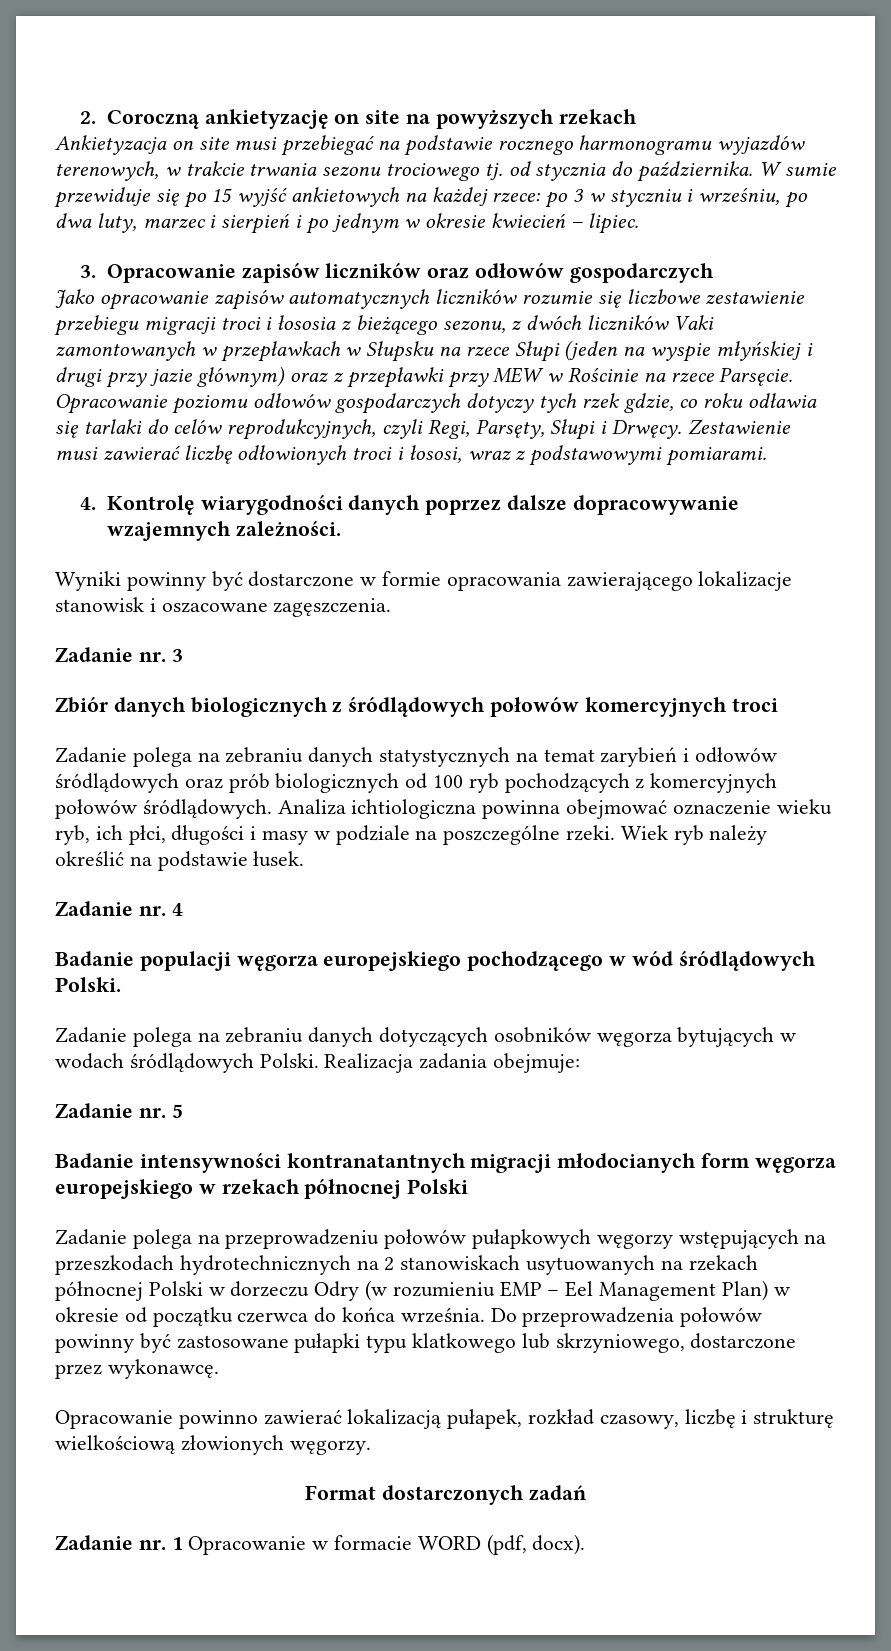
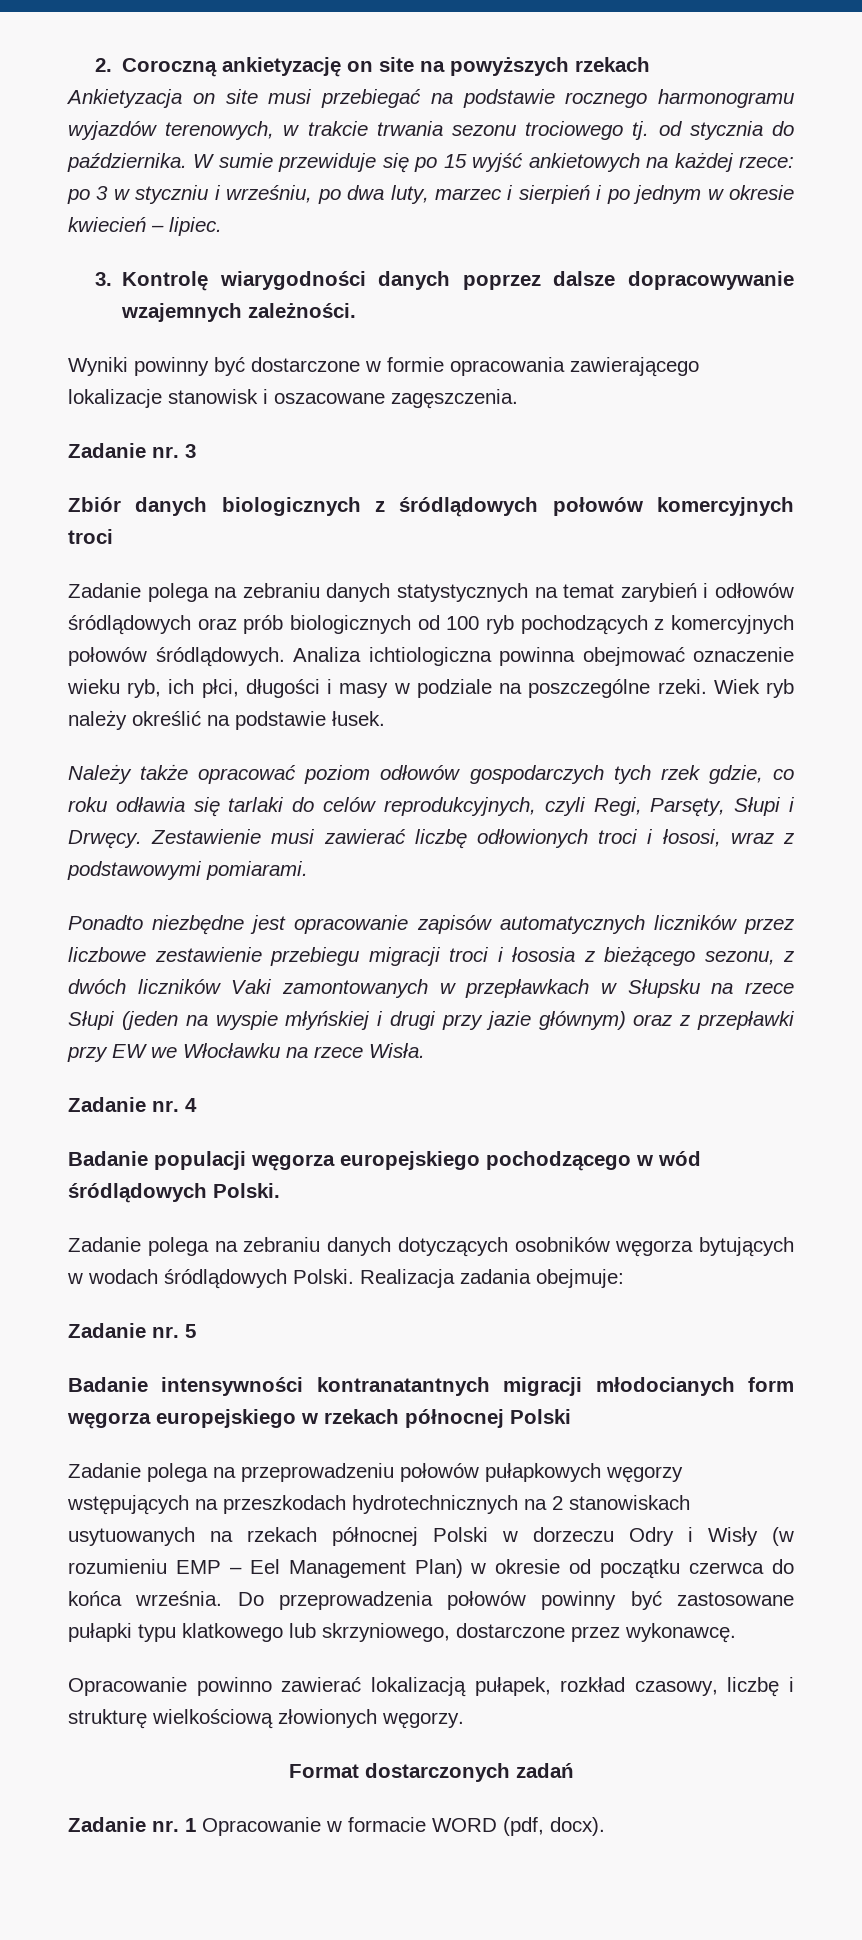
- 3. Opracowanie zapisów liczników oraz odłowów gospodarczych
- Jako opracowanie zapisów automatycznych liczników rozumie się liczbowe zestawienie przebiegu migracji troci i łososia z bieżącego sezonu, z dwóch liczników Vaki zamontowanych w przepławkach w Słupsku na rzece Słupi (jeden na wyspie młyńskiej i drugi przy jazie głównym) oraz z przepławki przy MEW w Rościnie na rzece Parsęcie. Opracowanie poziomu odłowów gospodarczych dotyczy tych rzek gdzie, co roku odławia się tarlaki do celów reprodukcyjnych, czyli Regi, Parsęty, Słupi i Drwęcy. Zestawienie musi zawierać liczbę odłowionych troci i łososi, wraz z podstawowymi pomiarami.
- 4. Kontrolę wiarygodności danych poprzez dalsze dopracowywanie wzajemnych zależności.
+ 3. Kontrolę wiarygodności danych poprzez dalsze dopracowywanie wzajemnych zależności.
+ Należy także opracować poziom odłowów gospodarczych tych rzek gdzie, co roku odławia się tarlaki do celów reprodukcyjnych, czyli Regi, Parsęty, Słupi i Drwęcy. Zestawienie musi zawierać liczbę odłowionych troci i łososi, wraz z podstawowymi pomiarami.
+ Ponadto niezbędne jest opracowanie zapisów automatycznych liczników przez liczbowe zestawienie przebiegu migracji troci i łososia z bieżącego sezonu, z dwóch liczników Vaki zamontowanych w przepławkach w Słupsku na rzece Słupi (jeden na wyspie młyńskiej i drugi przy jazie głównym) oraz z przepławki przy EW we Włocławku na rzece Wisła.
- Zadanie polega na przeprowadzeniu połowów pułapkowych węgorzy wstępujących na przeszkodach hydrotechnicznych na 2 stanowiskach usytuowanych na rzekach północnej Polski w dorzeczu Odry (w rozumieniu EMP – Eel Management Plan) w okresie od początku czerwca do końca września.
+ Zadanie polega na przeprowadzeniu połowów pułapkowych węgorzy wstępujących na przeszkodach hydrotechnicznych na 2 stanowiskach usytuowanych na rzekach północnej Polski w dorzeczu Odry i Wisły (w rozumieniu EMP – Eel Management Plan) w okresie od początku czerwca do końca września.

